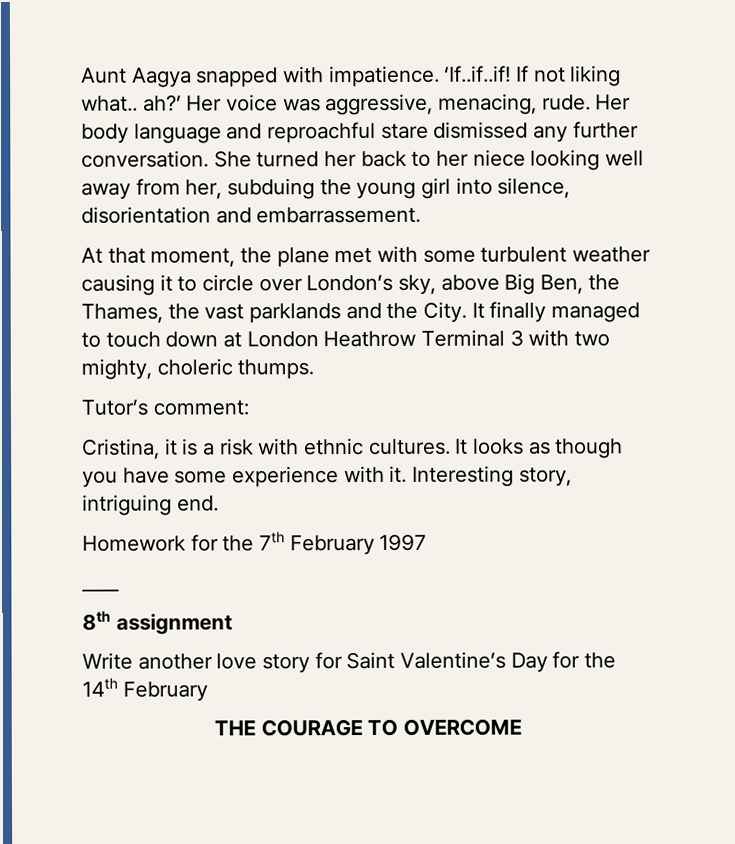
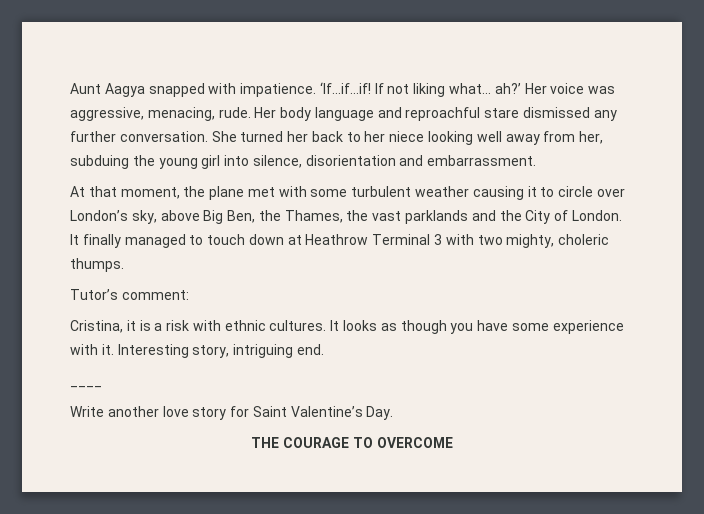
- ‘If..if..if!
+ ‘If...if...if!
- If not liking what.. ah?’
+ If not liking what... ah?’
- She turned her back to her niece looking well away from her, subduing the young girl into silence, disorientation and embarrassement.
+ She turned her back to her niece looking well away from her, subduing the young girl into silence, disorientation and embarrassment.
- At that moment, the plane met with some turbulent weather causing it to circle over London’s sky, above Big Ben, the Thames, the vast parklands and the City.
+ At that moment, the plane met with some turbulent weather causing it to circle over London’s sky, above Big Ben, the Thames, the vast parklands and the City of London.
- It finally managed to touch down at London Heathrow Terminal 3 with two mighty, choleric thumps.
+ It finally managed to touch down at Heathrow Terminal 3 with two mighty, choleric thumps.
- Homework for the 7th February 1997
- 8th assignment
- Write another love story for Saint Valentine’s Day for the 14th February
+ Write another love story for Saint Valentine’s Day.

